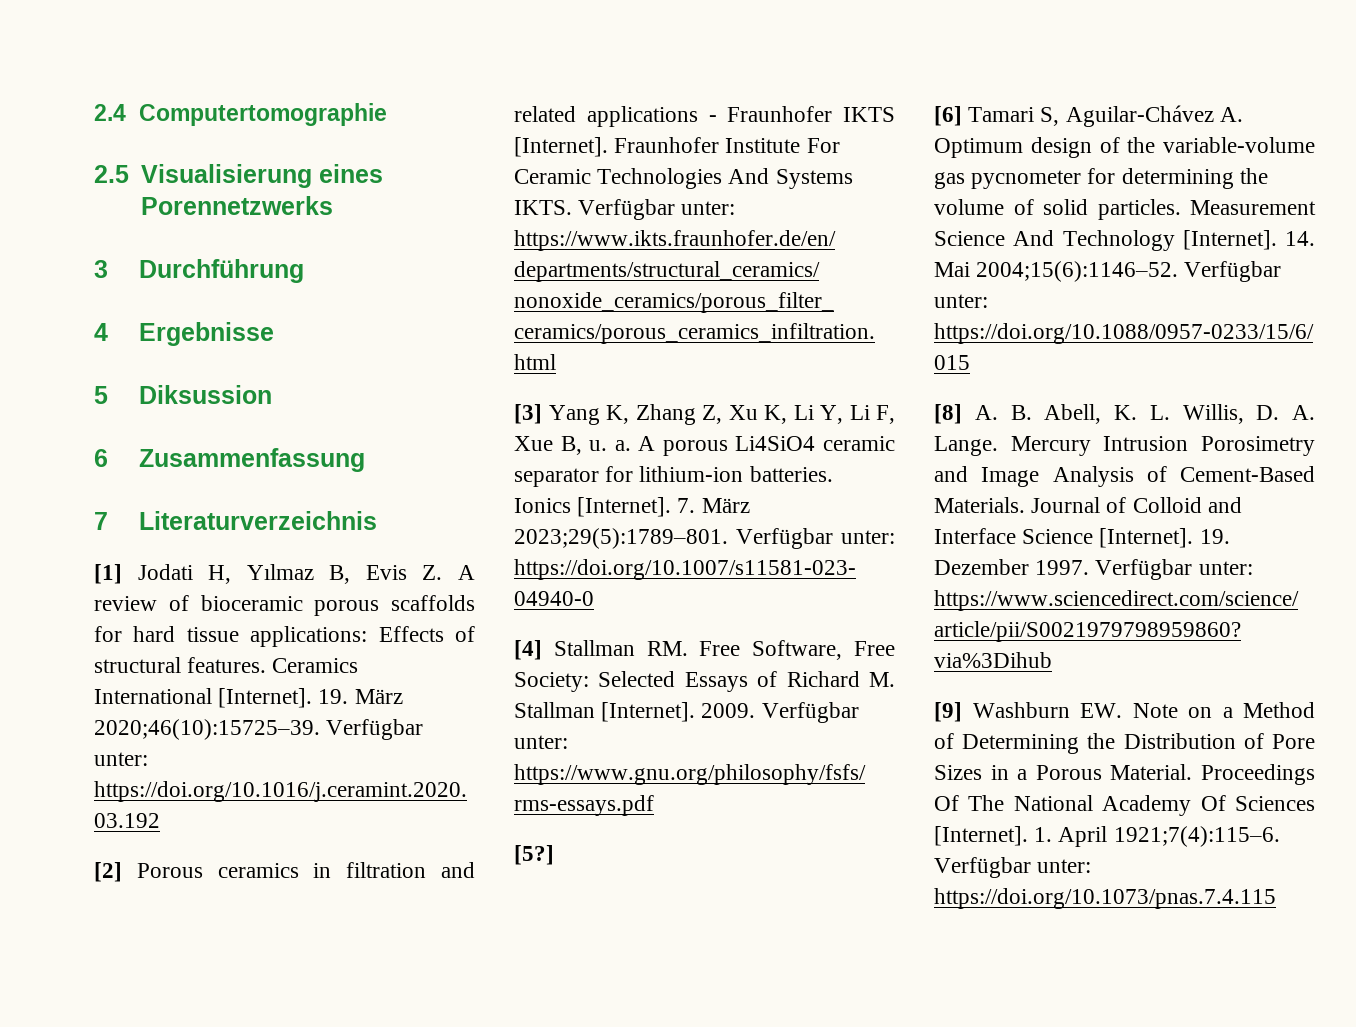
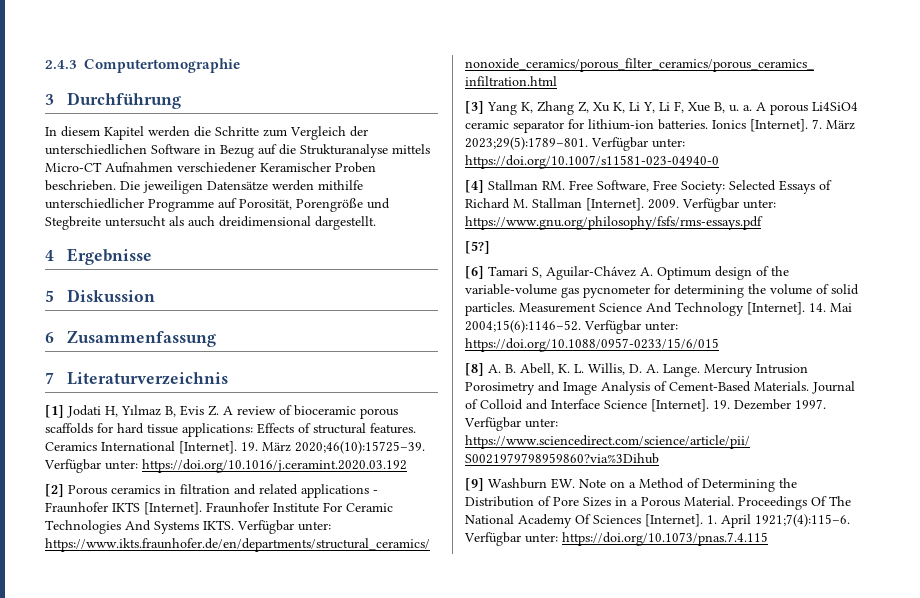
- 2.4 Computertomographie
+ 2.4.3 Computertomographie
- 2.5 Visualisierung eines Porennetzwerks
  3 Durchführung
+ In diesem Kapitel werden die Schritte zum Vergleich der unterschiedlichen Software in Bezug auf die Strukturanalyse mittels Micro-CT Aufnahmen verschiedener Keramischer Proben beschrieben. Die jeweiligen Datensätze werden mithilfe unterschiedlicher Programme auf Porosität, Porengröße und Stegbreite untersucht als auch dreidimensional dargestellt.
- 5 Diksussion
+ 5 Diskussion

